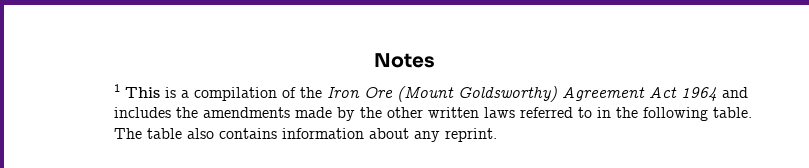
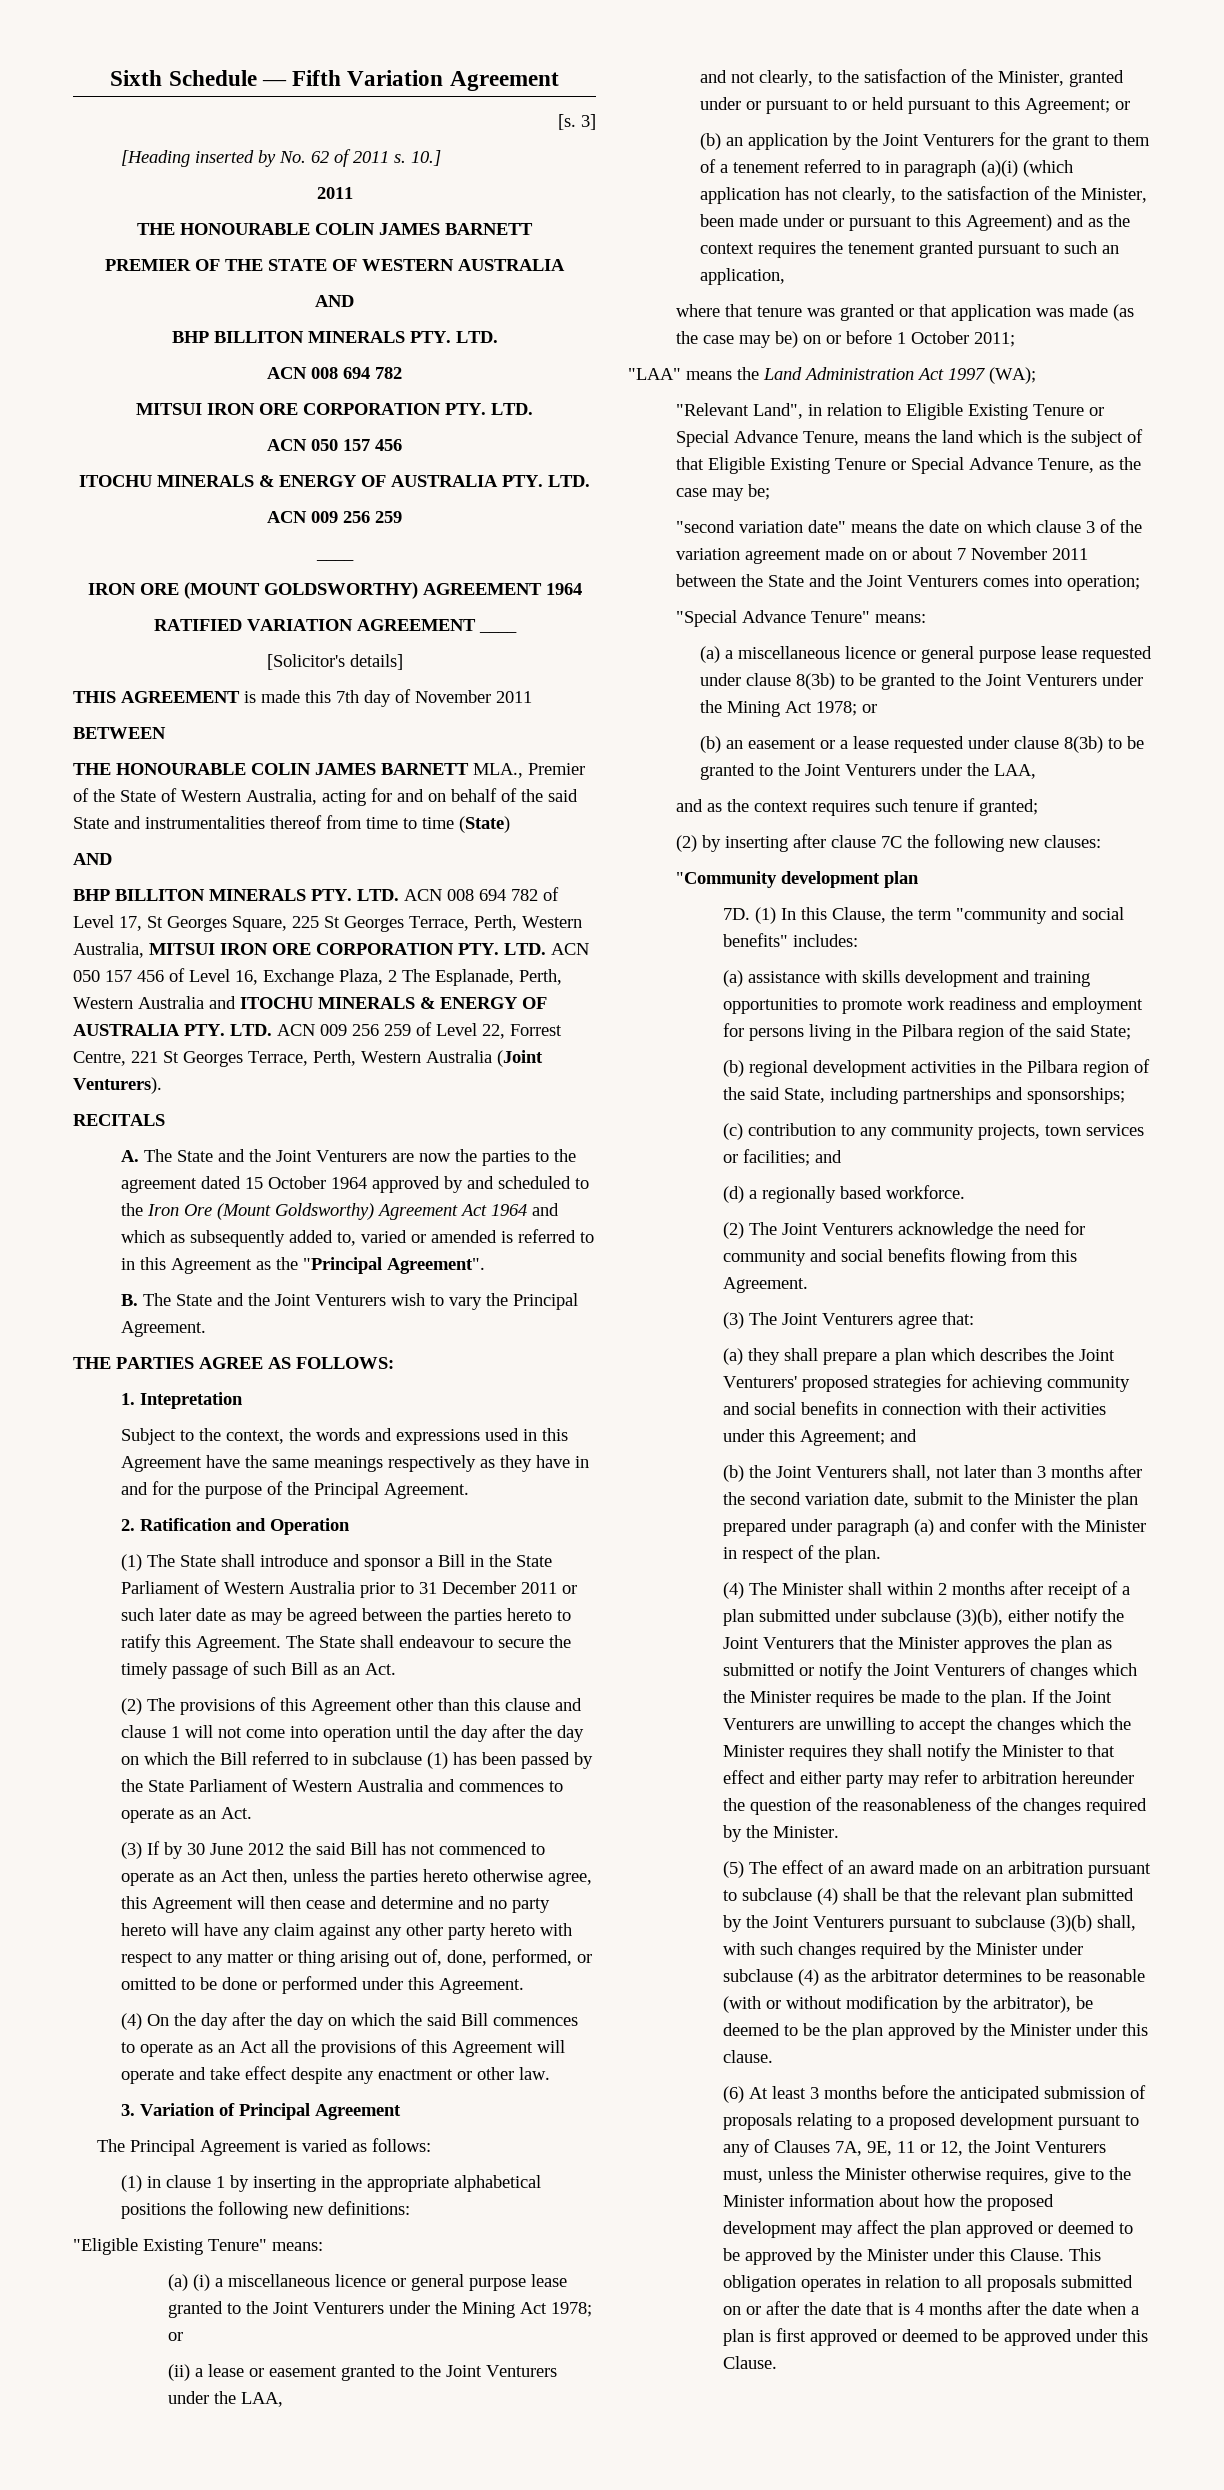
- Notes
- 1 This is a compilation of the Iron Ore (Mount Goldsworthy) Agreement Act 1964 and includes the amendments made by the other written laws referred to in the following table. The table also contains information about any reprint.
+ Sixth Schedule — Fifth Variation Agreement
+ [s. 3]
+ [Heading inserted by No. 62 of 2011 s. 10.]
+ 2011
+ THE HONOURABLE COLIN JAMES BARNETT
+ PREMIER OF THE STATE OF WESTERN AUSTRALIA
+ AND
+ BHP BILLITON MINERALS PTY. LTD.
+ ACN 008 694 782
+ MITSUI IRON ORE CORPORATION PTY. LTD.
+ ACN 050 157 456
+ ITOCHU MINERALS & ENERGY OF AUSTRALIA PTY. LTD.
+ ACN 009 256 259
+ ____
+ IRON ORE (MOUNT GOLDSWORTHY) AGREEMENT 1964
+ RATIFIED VARIATION AGREEMENT ____
+ [Solicitor's details]
+ THIS AGREEMENT is made this 7th day of November 2011
+ BETWEEN
+ THE HONOURABLE COLIN JAMES BARNETT MLA., Premier of the State of Western Australia, acting for and on behalf of the said State and instrumentalities thereof from time to time (State)
+ AND
+ BHP BILLITON MINERALS PTY. LTD. ACN 008 694 782 of Level 17, St Georges Square, 225 St Georges Terrace, Perth, Western Australia, MITSUI IRON ORE CORPORATION PTY. LTD. ACN 050 157 456 of Level 16, Exchange Plaza, 2 The Esplanade, Perth, Western Australia and ITOCHU MINERALS & ENERGY OF AUSTRALIA PTY. LTD. ACN 009 256 259 of Level 22, Forrest Centre, 221 St Georges Terrace, Perth, Western Australia (Joint Venturers).
+ RECITALS
+ A. The State and the Joint Venturers are now the parties to the agreement dated 15 October 1964 approved by and scheduled to the Iron Ore (Mount Goldsworthy) Agreement Act 1964 and which as subsequently added to, varied or amended is referred to in this Agreement as the "Principal Agreement".
+ B. The State and the Joint Venturers wish to vary the Principal Agreement.
+ THE PARTIES AGREE AS FOLLOWS:
+ 1. Intepretation
+ Subject to the context, the words and expressions used in this Agreement have the same meanings respectively as they have in and for the purpose of the Principal Agreement.
+ 2. Ratification and Operation
+ (1) The State shall introduce and sponsor a Bill in the State Parliament of Western Australia prior to 31 December 2011 or such later date as may be agreed between the parties hereto to ratify this Agreement. The State shall endeavour to secure the timely passage of such Bill as an Act.
+ (2) The provisions of this Agreement other than this clause and clause 1 will not come into operation until the day after the day on which the Bill referred to in subclause (1) has been passed by the State Parliament of Western Australia and commences to operate as an Act.
+ (3) If by 30 June 2012 the said Bill has not commenced to operate as an Act then, unless the parties hereto otherwise agree, this Agreement will then cease and determine and no party hereto will have any claim against any other party hereto with respect to any matter or thing arising out of, done, performed, or omitted to be done or performed under this Agreement.
+ (4) On the day after the day on which the said Bill commences to operate as an Act all the provisions of this Agreement will operate and take effect despite any enactment or other law.
+ 3. Variation of Principal Agreement
+ The Principal Agreement is varied as follows:
+ (1) in clause 1 by inserting in the appropriate alphabetical positions the following new definitions:
+ "Eligible Existing Tenure" means:
+ (a) (i) a miscellaneous licence or general purpose lease granted to the Joint Venturers under the Mining Act 1978; or
+ (ii) a lease or easement granted to the Joint Venturers under the LAA,
+ and not clearly, to the satisfaction of the Minister, granted under or pursuant to or held pursuant to this Agreement; or
+ (b) an application by the Joint Venturers for the grant to them of a tenement referred to in paragraph (a)(i) (which application has not clearly, to the satisfaction of the Minister, been made under or pursuant to this Agreement) and as the context requires the tenement granted pursuant to such an application,
+ where that tenure was granted or that application was made (as the case may be) on or before 1 October 2011;
+ "LAA" means the Land Administration Act 1997 (WA);
+ "Relevant Land", in relation to Eligible Existing Tenure or Special Advance Tenure, means the land which is the subject of that Eligible Existing Tenure or Special Advance Tenure, as the case may be;
+ "second variation date" means the date on which clause 3 of the variation agreement made on or about 7 November 2011 between the State and the Joint Venturers comes into operation;
+ "Special Advance Tenure" means:
+ (a) a miscellaneous licence or general purpose lease requested under clause 8(3b) to be granted to the Joint Venturers under the Mining Act 1978; or
+ (b) an easement or a lease requested under clause 8(3b) to be granted to the Joint Venturers under the LAA,
+ and as the context requires such tenure if granted;
+ (2) by inserting after clause 7C the following new clauses:
+ "Community development plan
+ 7D. (1) In this Clause, the term "community and social benefits" includes:
+ (a) assistance with skills development and training opportunities to promote work readiness and employment for persons living in the Pilbara region of the said State;
+ (b) regional development activities in the Pilbara region of the said State, including partnerships and sponsorships;
+ (c) contribution to any community projects, town services or facilities; and
+ (d) a regionally based workforce.
+ (2) The Joint Venturers acknowledge the need for community and social benefits flowing from this Agreement.
+ (3) The Joint Venturers agree that:
+ (a) they shall prepare a plan which describes the Joint Venturers' proposed strategies for achieving community and social benefits in connection with their activities under this Agreement; and
+ (b) the Joint Venturers shall, not later than 3 months after the second variation date, submit to the Minister the plan prepared under paragraph (a) and confer with the Minister in respect of the plan.
+ (4) The Minister shall within 2 months after receipt of a plan submitted under subclause (3)(b), either notify the Joint Venturers that the Minister approves the plan as submitted or notify the Joint Venturers of changes which the Minister requires be made to the plan. If the Joint Venturers are unwilling to accept the changes which the Minister requires they shall notify the Minister to that effect and either party may refer to arbitration hereunder the question of the reasonableness of the changes required by the Minister.
+ (5) The effect of an award made on an arbitration pursuant to subclause (4) shall be that the relevant plan submitted by the Joint Venturers pursuant to subclause (3)(b) shall, with such changes required by the Minister under subclause (4) as the arbitrator determines to be reasonable (with or without modification by the arbitrator), be deemed to be the plan approved by the Minister under this clause.
+ (6) At least 3 months before the anticipated submission of proposals relating to a proposed development pursuant to any of Clauses 7A, 9E, 11 or 12, the Joint Venturers must, unless the Minister otherwise requires, give to the Minister information about how the proposed development may affect the plan approved or deemed to be approved by the Minister under this Clause. This obligation operates in relation to all proposals submitted on or after the date that is 4 months after the date when a plan is first approved or deemed to be approved under this Clause.

